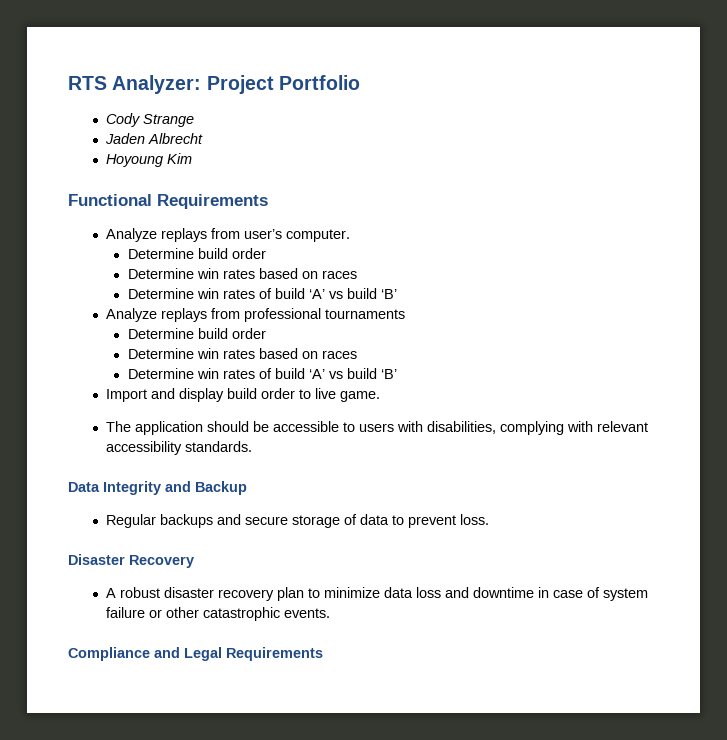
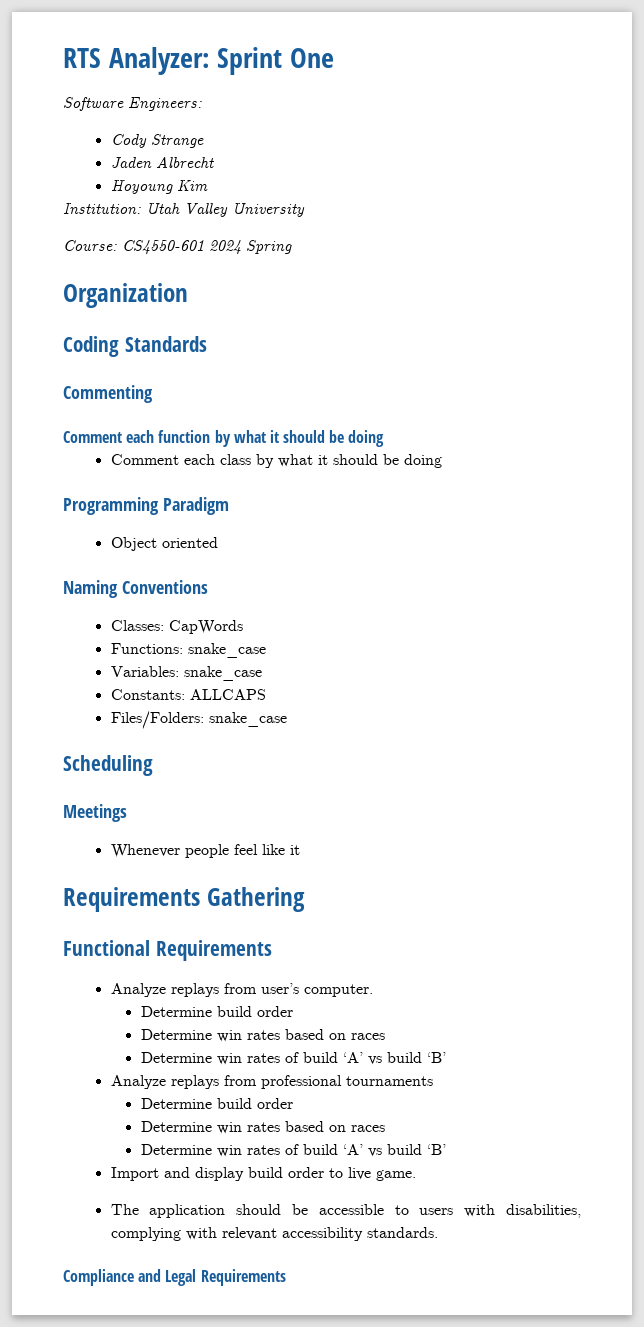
- RTS Analyzer: Project Portfolio
+ RTS Analyzer: Sprint One
+ Software Engineers:
+ Institution: Utah Valley University
+ Course: CS4550-601 2024 Spring
+ Organization
+ Coding Standards
+ Commenting
+ Comment each function by what it should be doing
+ Comment each class by what it should be doing
+ Programming Paradigm
+ Object oriented
+ Naming Conventions
+ Classes: CapWords
+ Functions: snake_case
+ Variables: snake_case
+ Constants: ALLCAPS
+ Files/Folders: snake_case
+ Scheduling
+ Meetings
+ Whenever people feel like it
+ Requirements Gathering
- Data Integrity and Backup
- Regular backups and secure storage of data to prevent loss.
- Disaster Recovery
- A robust disaster recovery plan to minimize data loss and downtime in case of system failure or other catastrophic events.

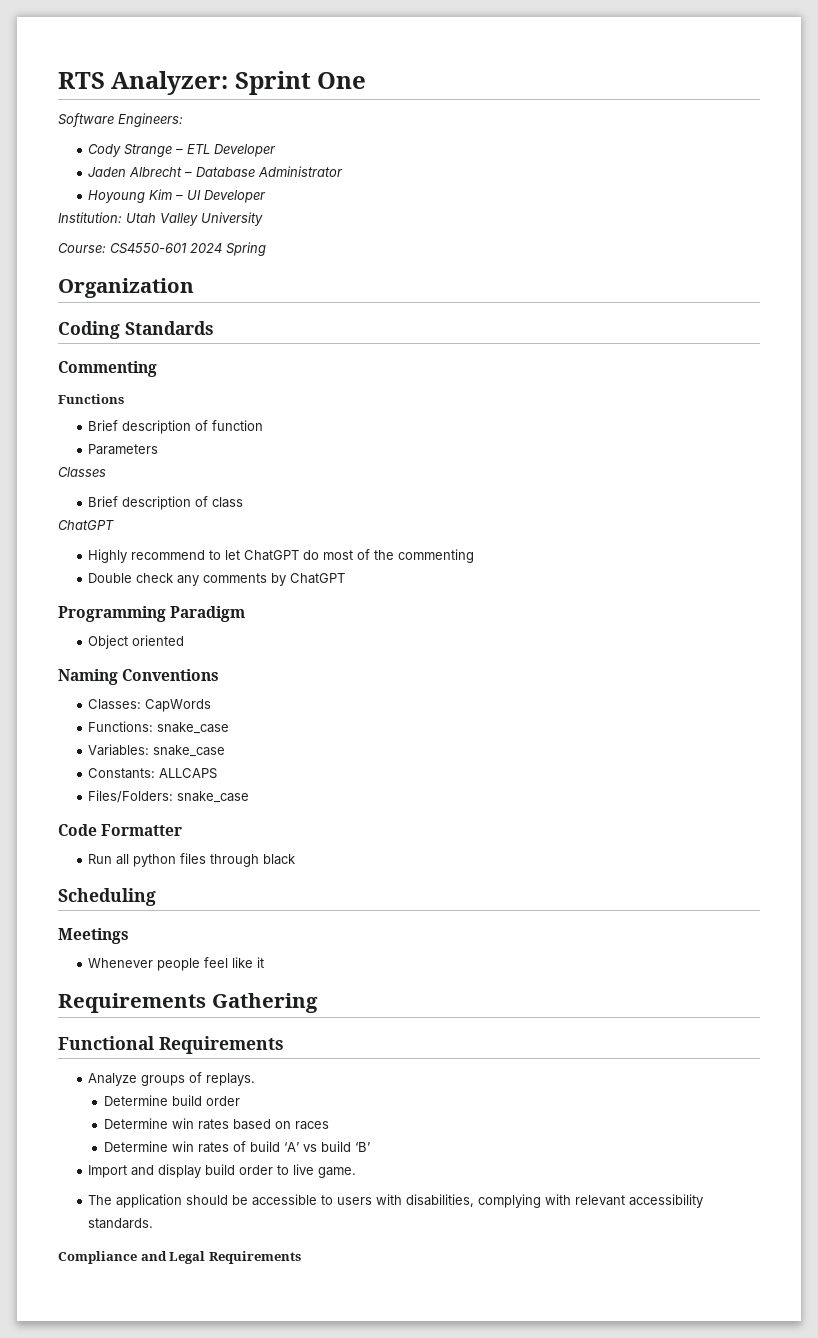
- Cody Strange
+ Cody Strange – ETL Developer
- Jaden Albrecht
+ Jaden Albrecht – Database Administrator
- Hoyoung Kim
+ Hoyoung Kim – UI Developer
- Comment each function by what it should be doing
- Comment each class by what it should be doing
+ Functions
+ Brief description of function
+ Parameters
+ Classes
+ Brief description of class
+ ChatGPT
+ Highly recommend to let ChatGPT do most of the commenting
+ Double check any comments by ChatGPT
+ Code Formatter
+ Run all python files through black
- Analyze replays from user’s computer.
- Determine build order
- Determine win rates based on races
- Determine win rates of build ‘A’ vs build ‘B’
- Analyze replays from professional tournaments
+ Analyze groups of replays.

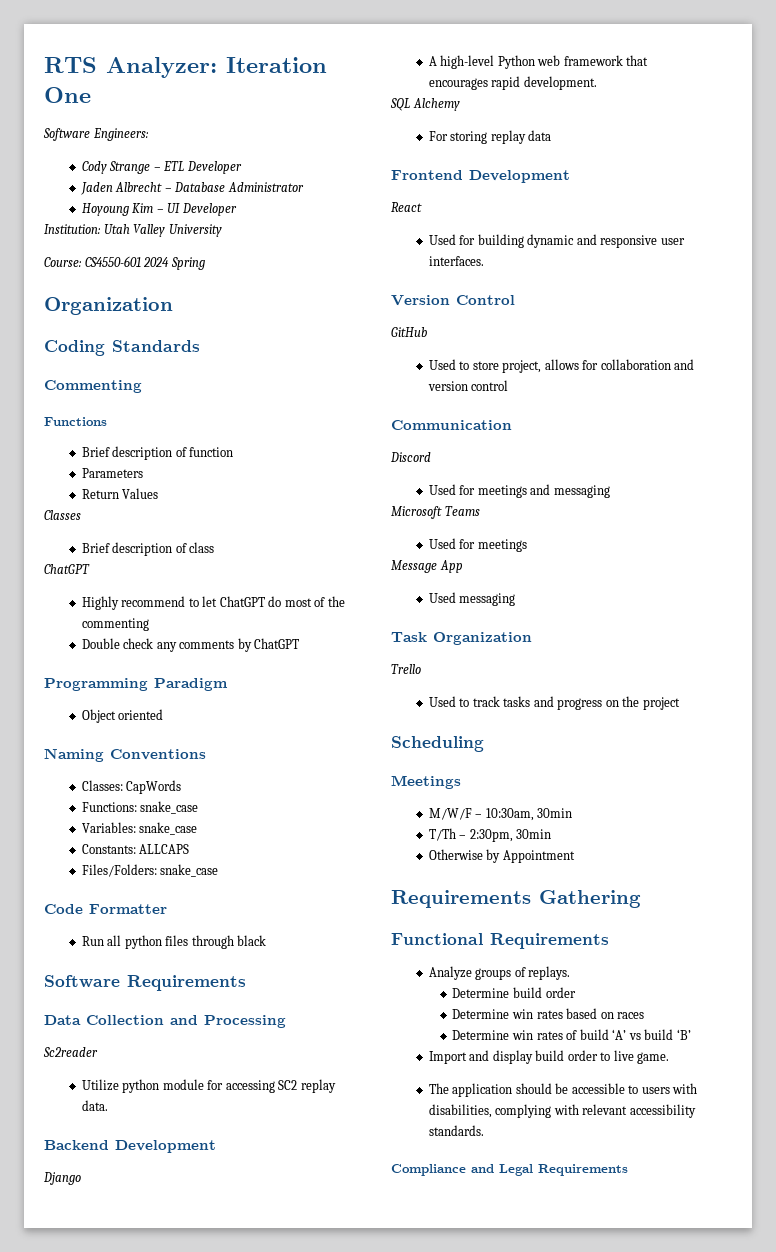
- RTS Analyzer: Sprint One
+ RTS Analyzer: Iteration One
+ Return Values
+ Software Requirements
+ Data Collection and Processing
+ Sc2reader
+ Utilize python module for accessing SC2 replay data.
+ Backend Development
+ Django
+ A high-level Python web framework that encourages rapid development.
+ SQL Alchemy
+ For storing replay data
+ Frontend Development
+ React
+ Used for building dynamic and responsive user interfaces.
+ Version Control
+ GitHub
+ Used to store project, allows for collaboration and version control
+ Communication
+ Discord
+ Used for meetings and messaging
+ Microsoft Teams
+ Used for meetings
+ Message App
+ Used messaging
+ Task Organization
+ Trello
+ Used to track tasks and progress on the project
  Scheduling
  Meetings
- Whenever people feel like it
+ M/W/F – 10:30am, 30min
+ T/Th – 2:30pm, 30min
+ Otherwise by Appointment

